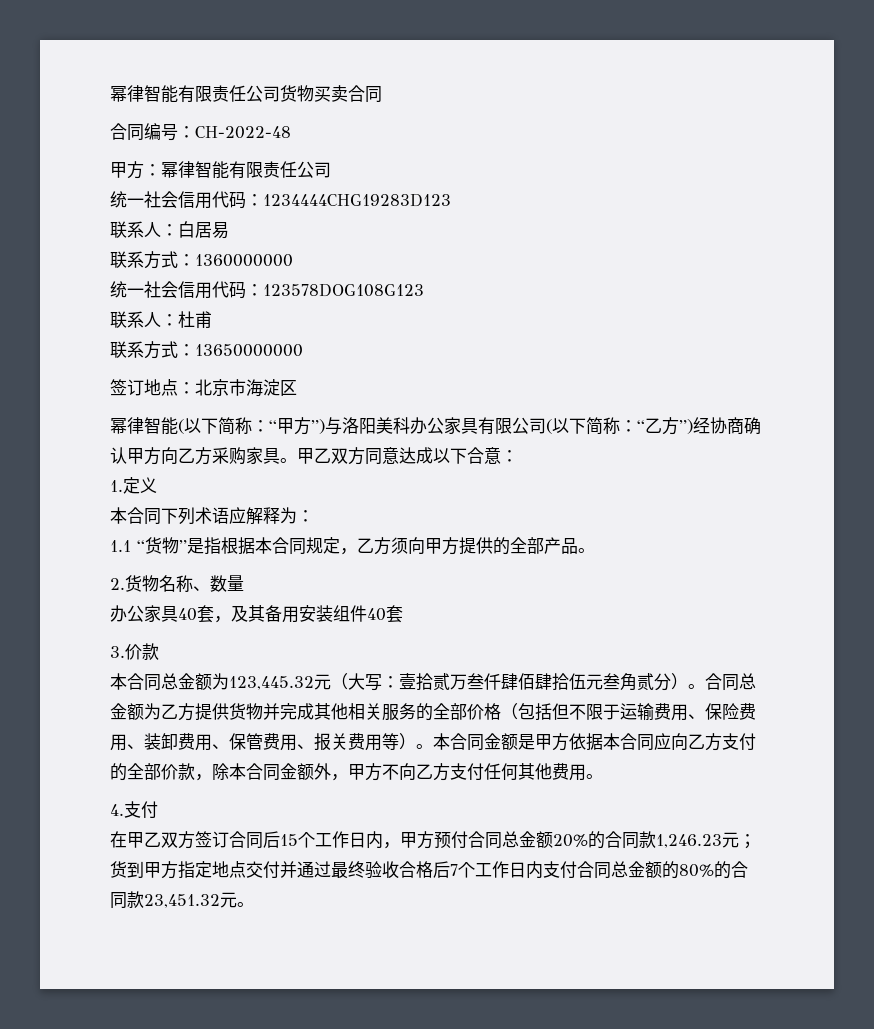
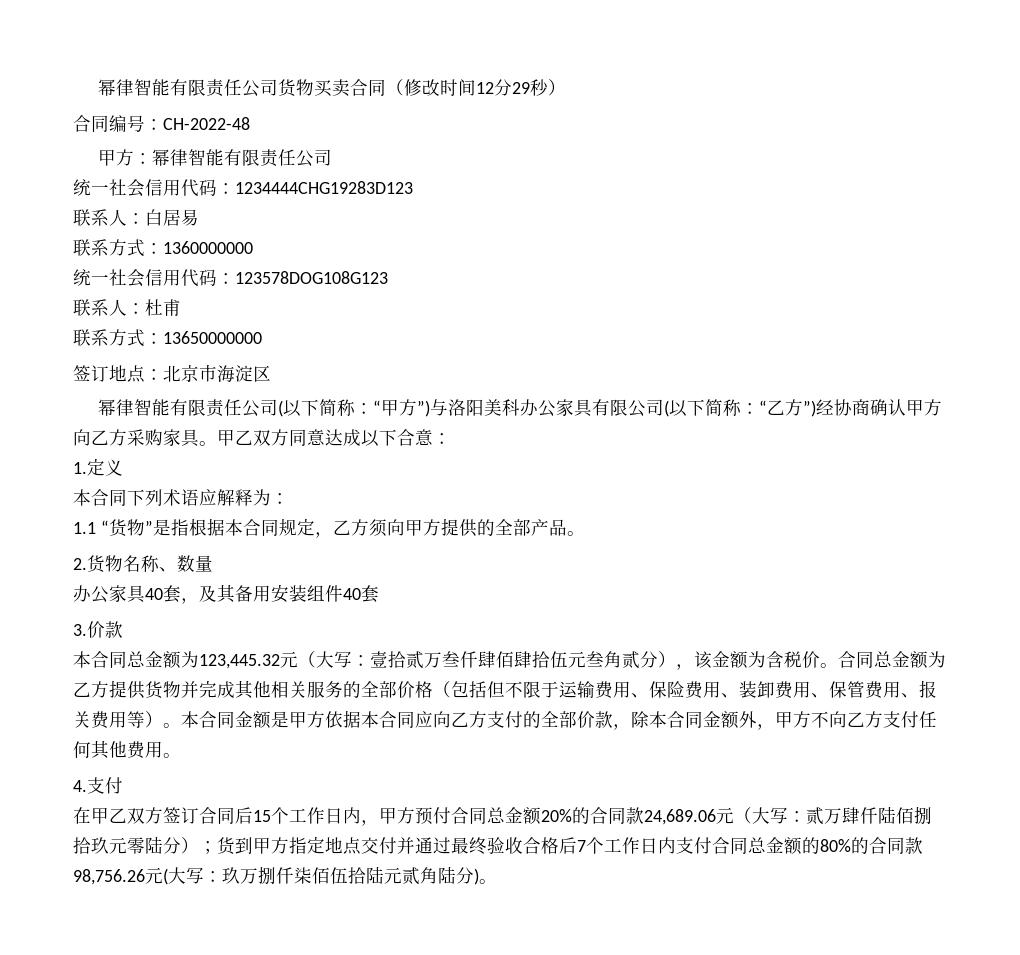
- 幂律智能有限责任公司货物买卖合同
+ 幂律智能有限责任公司货物买卖合同（修改时间12分29秒）
- 幂律智能(以下简称：“甲方”)与洛阳美科办公家具有限公司(以下简称：“乙方”)经协商确认甲方向乙方采购家具。
+ 幂律智能有限责任公司(以下简称：“甲方”)与洛阳美科办公家具有限公司(以下简称：“乙方”)经协商确认甲方向乙方采购家具。
- 本合同总金额为123,445.32元（大写：壹拾贰万叁仟肆佰肆拾伍元叁角贰分）。
+ 本合同总金额为123,445.32元（大写：壹拾贰万叁仟肆佰肆拾伍元叁角贰分），该金额为含税价。
- 在甲乙双方签订合同后15个工作日内，甲方预付合同总金额20%的合同款1,246.23元；货到甲方指定地点交付并通过最终验收合格后7个工作日内支付合同总金额的80%的合同款23,451.32元。
+ 在甲乙双方签订合同后15个工作日内，甲方预付合同总金额20%的合同款24,689.06元（大写：贰万肆仟陆佰捌拾玖元零陆分）；货到甲方指定地点交付并通过最终验收合格后7个工作日内支付合同总金额的80%的合同款98,756.26元(大写：玖万捌仟柒佰伍拾陆元贰角陆分)。

